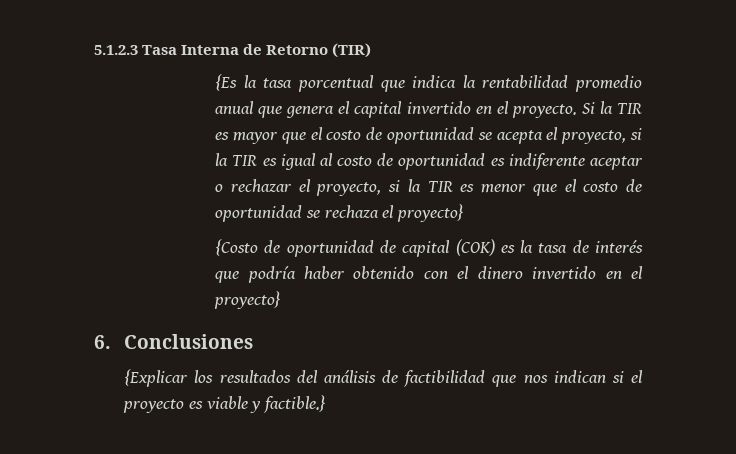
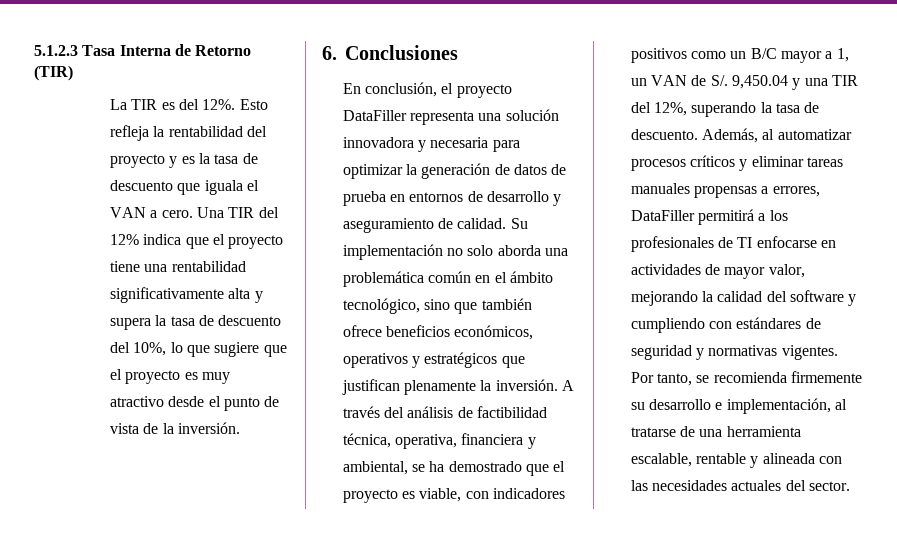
- {Es la tasa porcentual que indica la rentabilidad promedio anual que genera el capital invertido en el proyecto. Si la TIR es mayor que el costo de oportunidad se acepta el proyecto, si la TIR es igual al costo de oportunidad es indiferente aceptar o rechazar el proyecto, si la TIR es menor que el costo de oportunidad se rechaza el proyecto}
- {Costo de oportunidad de capital (COK) es la tasa de interés que podría haber obtenido con el dinero invertido en el proyecto}
+ La TIR es del 12%. Esto refleja la rentabilidad del proyecto y es la tasa de descuento que iguala el VAN a cero. Una TIR del 12% indica que el proyecto tiene una rentabilidad significativamente alta y supera la tasa de descuento del 10%, lo que sugiere que el proyecto es muy atractivo desde el punto de vista de la inversión.
  6. Conclusiones
- {Explicar los resultados del análisis de factibilidad que nos indican si el proyecto es viable y factible.}
+ En conclusión, el proyecto DataFiller representa una solución innovadora y necesaria para optimizar la generación de datos de prueba en entornos de desarrollo y aseguramiento de calidad. Su implementación no solo aborda una problemática común en el ámbito tecnológico, sino que también ofrece beneficios económicos, operativos y estratégicos que justifican plenamente la inversión. A través del análisis de factibilidad técnica, operativa, financiera y ambiental, se ha demostrado que el proyecto es viable, con indicadores positivos como un B/C mayor a 1, un VAN de S/. 9,450.04 y una TIR del 12%, superando la tasa de descuento. Además, al automatizar procesos críticos y eliminar tareas manuales propensas a errores, DataFiller permitirá a los profesionales de TI enfocarse en actividades de mayor valor, mejorando la calidad del software y cumpliendo con estándares de seguridad y normativas vigentes. Por tanto, se recomienda firmemente su desarrollo e implementación, al tratarse de una herramienta escalable, rentable y alineada con las necesidades actuales del sector.

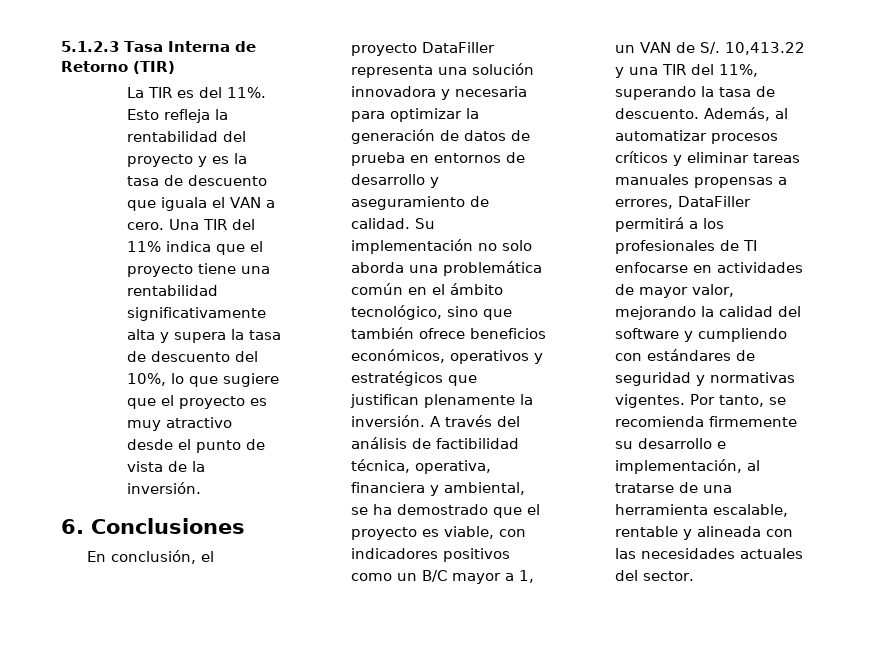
- La TIR es del 12%.
+ La TIR es del 11%.
- Una TIR del 12% indica que el proyecto tiene una rentabilidad significativamente alta y supera la tasa de descuento del 10%, lo que sugiere que el proyecto es muy atractivo desde el punto de vista de la inversión.
+ Una TIR del 11% indica que el proyecto tiene una rentabilidad significativamente alta y supera la tasa de descuento del 10%, lo que sugiere que el proyecto es muy atractivo desde el punto de vista de la inversión.
- A través del análisis de factibilidad técnica, operativa, financiera y ambiental, se ha demostrado que el proyecto es viable, con indicadores positivos como un B/C mayor a 1, un VAN de S/. 9,450.04 y una TIR del 12%, superando la tasa de descuento.
+ A través del análisis de factibilidad técnica, operativa, financiera y ambiental, se ha demostrado que el proyecto es viable, con indicadores positivos como un B/C mayor a 1, un VAN de S/. 10,413.22 y una TIR del 11%, superando la tasa de descuento.

